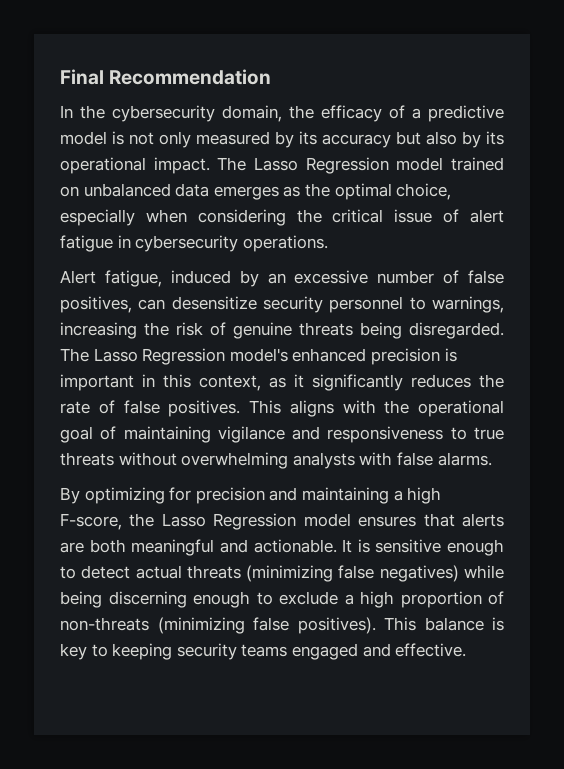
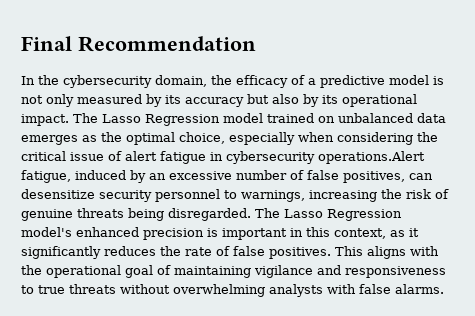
- The Lasso Regression model trained on unbalanced data emerges as the optimal choice, especially when considering the critical issue of alert fatigue in cybersecurity operations.
- Alert fatigue, induced by an excessive number of false positives, can desensitize security personnel to warnings, increasing the risk of genuine threats being disregarded.
+ The Lasso Regression model trained on unbalanced data emerges as the optimal choice, especially when considering the critical issue of alert fatigue in cybersecurity operations.Alert fatigue, induced by an excessive number of false positives, can desensitize security personnel to warnings, increasing the risk of genuine threats being disregarded.
- By optimizing for precision and maintaining a high F-score, the Lasso Regression model ensures that alerts are both meaningful and actionable. It is sensitive enough to detect actual threats (minimizing false negatives) while being discerning enough to exclude a high proportion of non-threats (minimizing false positives). This balance is key to keeping security teams engaged and effective.

